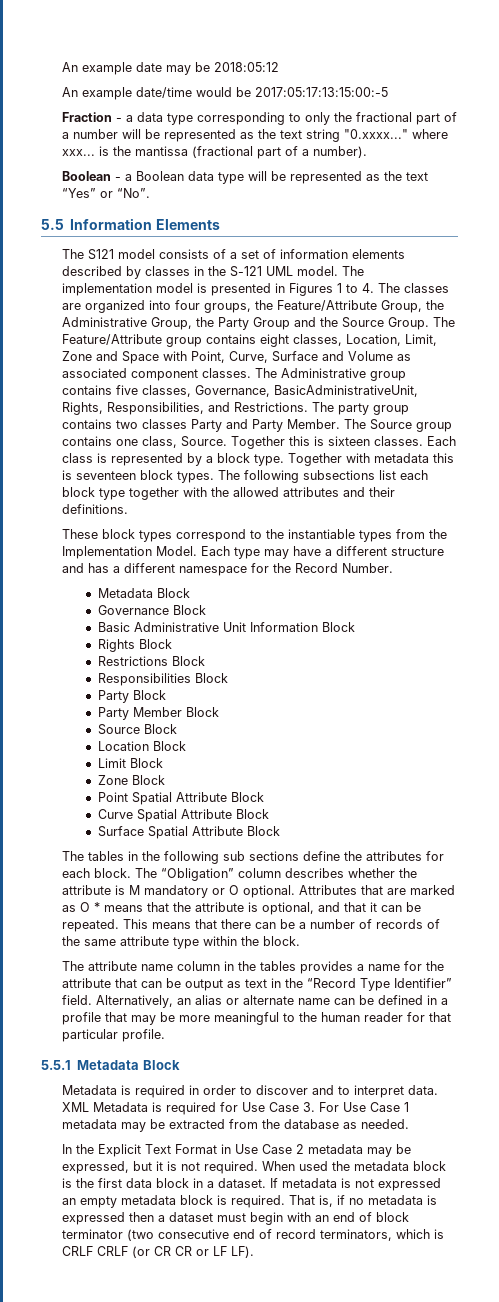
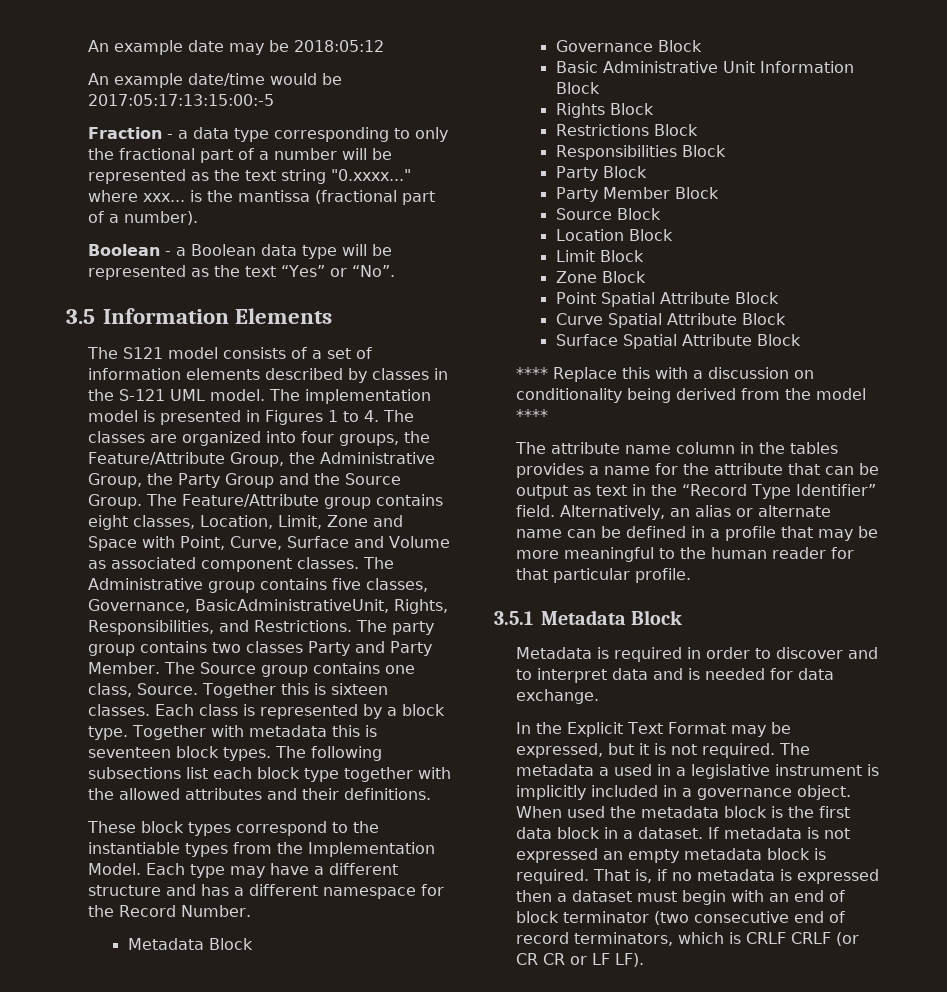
- 5.5 Information Elements
+ 3.5 Information Elements
- The tables in the following sub sections define the attributes for each block. The “Obligation” column describes whether the attribute is M mandatory or O optional. Attributes that are marked as O * means that the attribute is optional, and that it can be repeated. This means that there can be a number of records of the same attribute type within the block.
+ **** Replace this with a discussion on conditionality being derived from the model ****
- 5.5.1 Metadata Block
+ 3.5.1 Metadata Block
- Metadata is required in order to discover and to interpret data. XML Metadata is required for Use Case 3. For Use Case 1 metadata may be extracted from the database as needed.
+ Metadata is required in order to discover and to interpret data and is needed for data exchange.
- In the Explicit Text Format in Use Case 2 metadata may be expressed, but it is not required.
+ In the Explicit Text Format may be expressed, but it is not required.
+ The metadata a used in a legislative instrument is implicitly included in a governance object.

